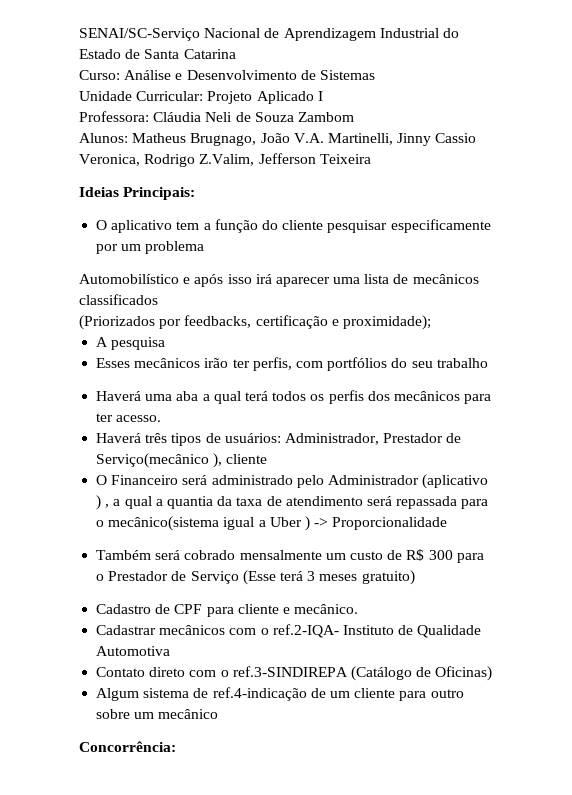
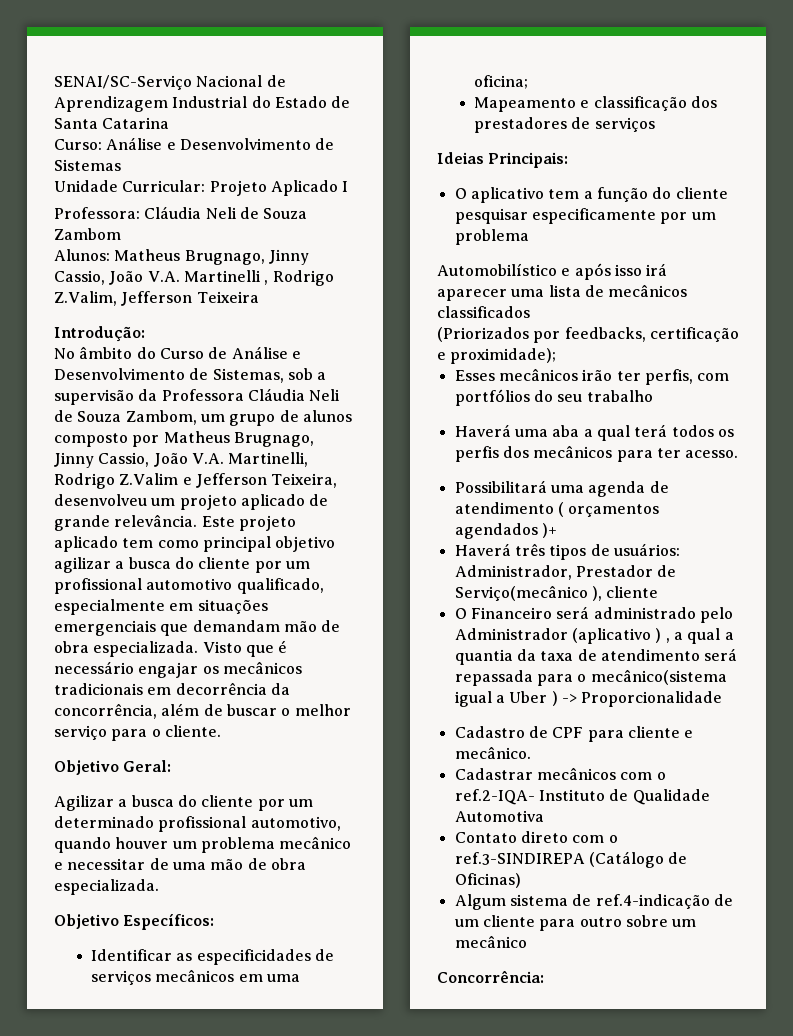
- Alunos: Matheus Brugnago, João V.A. Martinelli, Jinny Cassio Veronica, Rodrigo Z.Valim, Jefferson Teixeira
+ Alunos: Matheus Brugnago, Jinny Cassio, João V.A. Martinelli , Rodrigo Z.Valim, Jefferson Teixeira
+ Introdução:
+ No âmbito do Curso de Análise e Desenvolvimento de Sistemas, sob a supervisão da Professora Cláudia Neli de Souza Zambom, um grupo de alunos composto por Matheus Brugnago, Jinny Cassio, João V.A. Martinelli, Rodrigo Z.Valim e Jefferson Teixeira, desenvolveu um projeto aplicado de grande relevância. Este projeto aplicado tem como principal objetivo agilizar a busca do cliente por um profissional automotivo qualificado, especialmente em situações emergenciais que demandam mão de obra especializada. Visto que é necessário engajar os mecânicos tradicionais em decorrência da concorrência, além de buscar o melhor serviço para o cliente.
+ Objetivo Geral:
+ Agilizar a busca do cliente por um determinado profissional automotivo, quando houver um problema mecânico e necessitar de uma mão de obra especializada.
+ Objetivo Específicos:
+ Identificar as especificidades de serviços mecânicos em uma oficina;
+ Mapeamento e classificação dos prestadores de serviços
- A pesquisa
+ Possibilitará uma agenda de atendimento ( orçamentos agendados )+
- Também será cobrado mensalmente um custo de R$ 300 para o Prestador de Serviço (Esse terá 3 meses gratuito)

